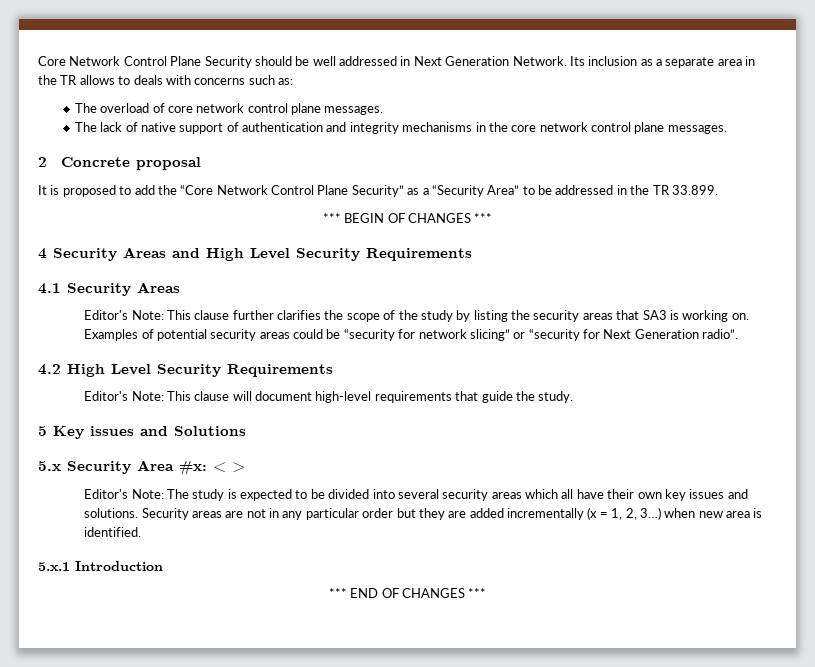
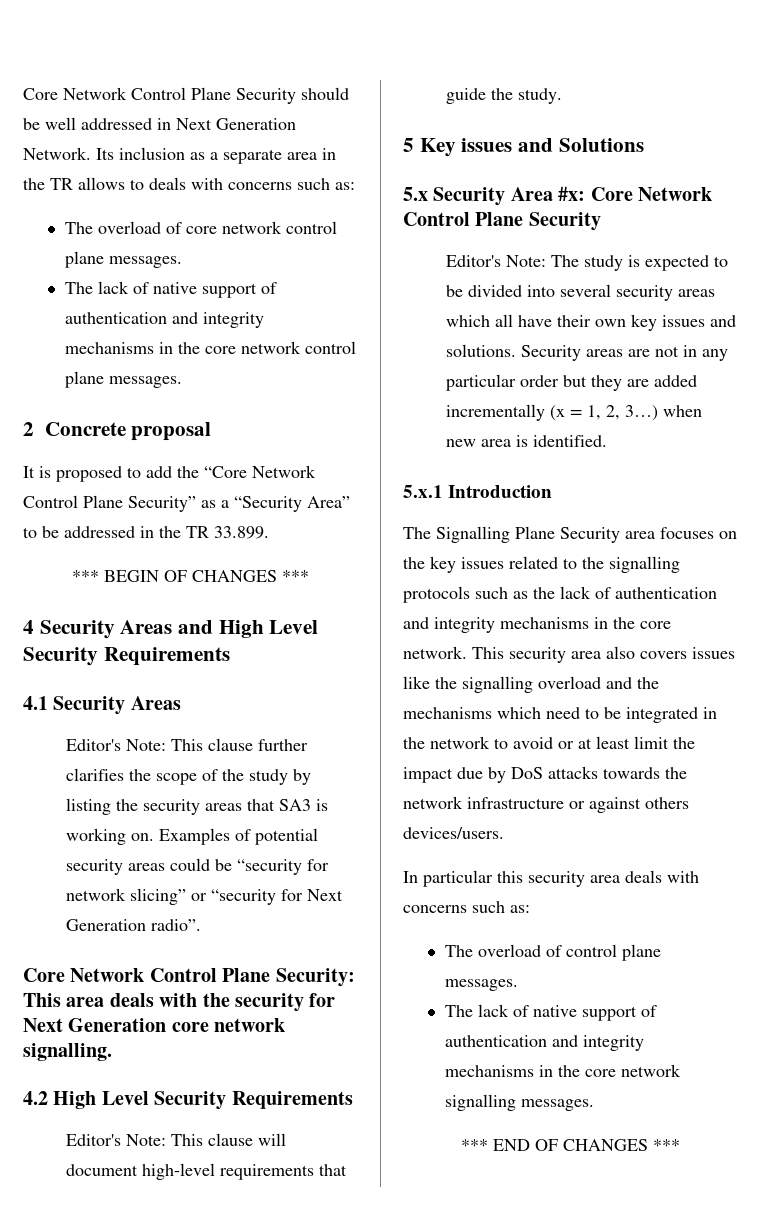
+ Core Network Control Plane Security: This area deals with the security for Next Generation core network signalling.
- 5.x Security Area #x: < >
+ 5.x Security Area #x: Core Network Control Plane Security
+ The Signalling Plane Security area focuses on the key issues related to the signalling protocols such as the lack of authentication and integrity mechanisms in the core network. This security area also covers issues like the signalling overload and the mechanisms which need to be integrated in the network to avoid or at least limit the impact due by DoS attacks towards the network infrastructure or against others devices/users.
+ In particular this security area deals with concerns such as:
+ The overload of control plane messages.
+ The lack of native support of authentication and integrity mechanisms in the core network signalling messages.

